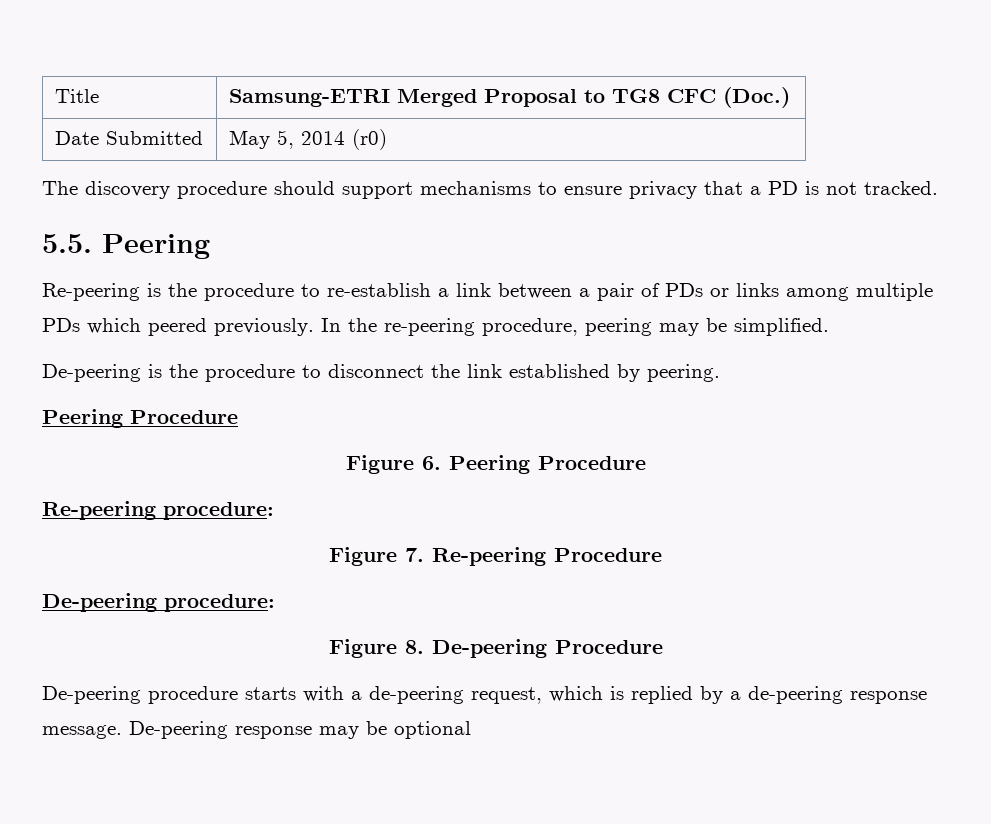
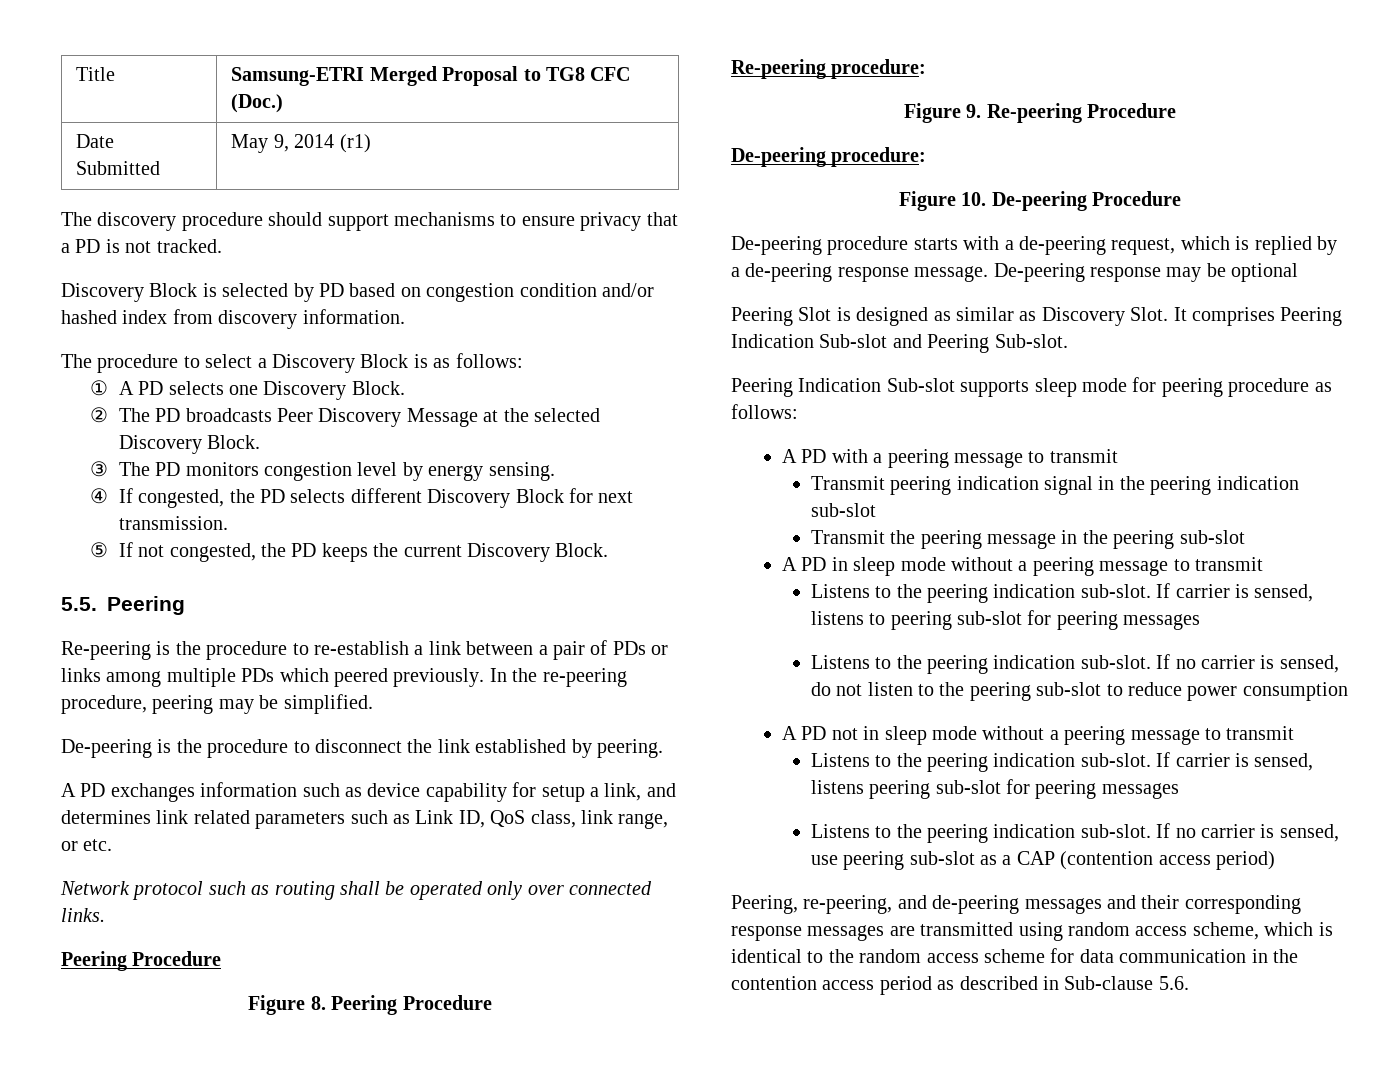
- Date Submitted | May 5, 2014 (r0)
+ Date Submitted | May 9, 2014 (r1)
+ Discovery Block is selected by PD based on congestion condition and/or hashed index from discovery information.
+ The procedure to select a Discovery Block is as follows:
+ ① A PD selects one Discovery Block.
+ ② The PD broadcasts Peer Discovery Message at the selected Discovery Block.
+ ③ The PD monitors congestion level by energy sensing.
+ ④ If congested, the PD selects different Discovery Block for next transmission.
+ ⑤ If not congested, the PD keeps the current Discovery Block.
+ A PD exchanges information such as device capability for setup a link, and determines link related parameters such as Link ID, QoS class, link range, or etc.
+ Network protocol such as routing shall be operated only over connected links.
- Figure 6. Peering Procedure
+ Figure 8. Peering Procedure
- Figure 7. Re-peering Procedure
+ Figure 9. Re-peering Procedure
- Figure 8. De-peering Procedure
+ Figure 10. De-peering Procedure
+ Peering Slot is designed as similar as Discovery Slot. It comprises Peering Indication Sub-slot and Peering Sub-slot.
+ Peering Indication Sub-slot supports sleep mode for peering procedure as follows:
+ A PD with a peering message to transmit
+ Transmit peering indication signal in the peering indication sub-slot
+ Transmit the peering message in the peering sub-slot
+ A PD in sleep mode without a peering message to transmit
+ Listens to the peering indication sub-slot. If carrier is sensed, listens to peering sub-slot for peering messages
+ Listens to the peering indication sub-slot. If no carrier is sensed, do not listen to the peering sub-slot to reduce power consumption
+ A PD not in sleep mode without a peering message to transmit
+ Listens to the peering indication sub-slot. If carrier is sensed, listens peering sub-slot for peering messages
+ Listens to the peering indication sub-slot. If no carrier is sensed, use peering sub-slot as a CAP (contention access period)
+ Peering, re-peering, and de-peering messages and their corresponding response messages are transmitted using random access scheme, which is identical to the random access scheme for data communication in the contention access period as described in Sub-clause 5.6.

